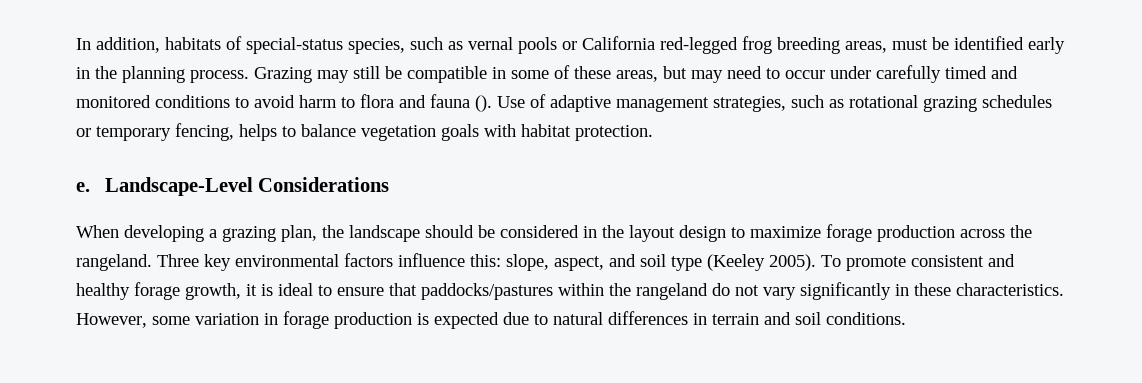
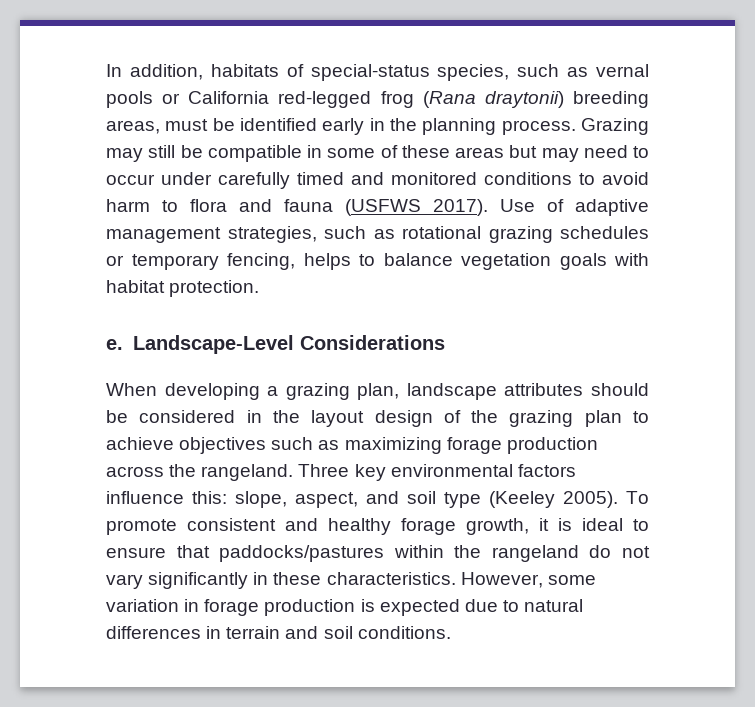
- In addition, habitats of special-status species, such as vernal pools or California red-legged frog breeding areas, must be identified early in the planning process.
+ In addition, habitats of special-status species, such as vernal pools or California red-legged frog (Rana draytonii) breeding areas, must be identified early in the planning process.
- Grazing may still be compatible in some of these areas, but may need to occur under carefully timed and monitored conditions to avoid harm to flora and fauna ().
+ Grazing may still be compatible in some of these areas but may need to occur under carefully timed and monitored conditions to avoid harm to flora and fauna (USFWS 2017).
- When developing a grazing plan, the landscape should be considered in the layout design to maximize forage production across the rangeland.
+ When developing a grazing plan, landscape attributes should be considered in the layout design of the grazing plan to achieve objectives such as maximizing forage production across the rangeland.

